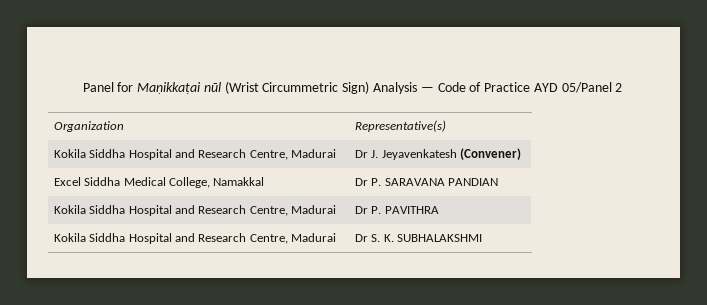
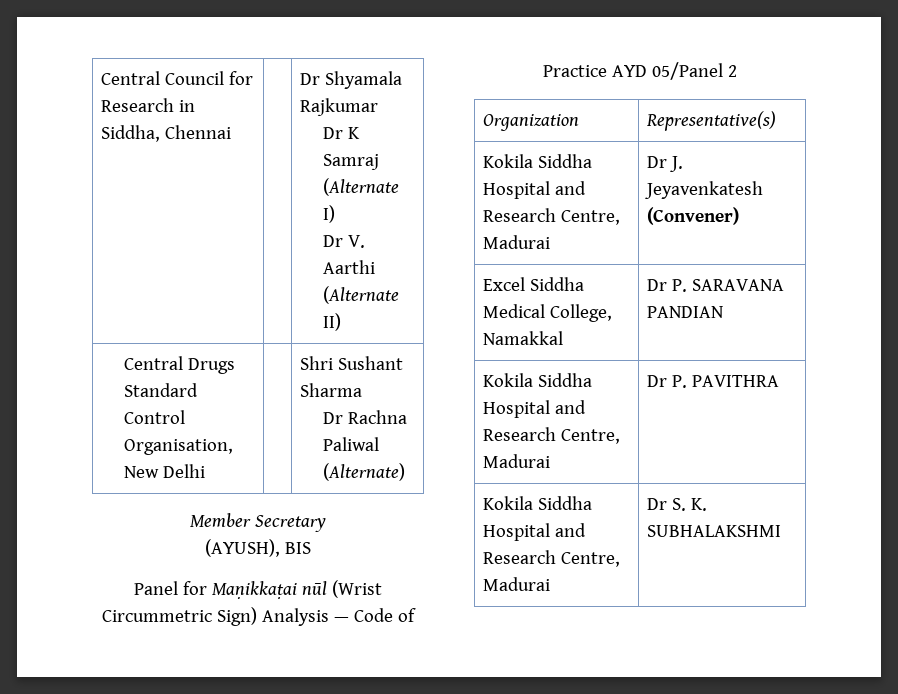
+ Central Council for Research in Siddha, Chennai | | Dr Shyamala Rajkumar
+ Dr K Samraj (Alternate I)
+ Dr V. Aarthi (Alternate II)
+ Central Drugs Standard Control Organisation, New Delhi | | Shri Sushant Sharma
+ Dr Rachna Paliwal (Alternate)
+ Member Secretary
+ (AYUSH), BIS

